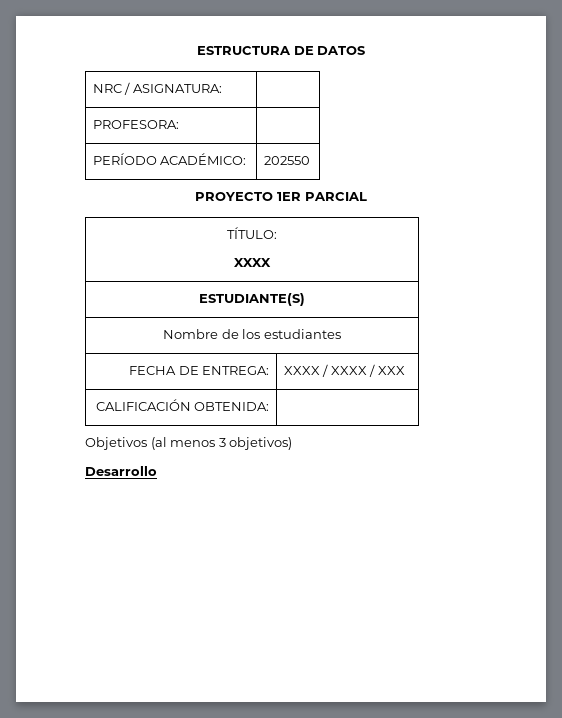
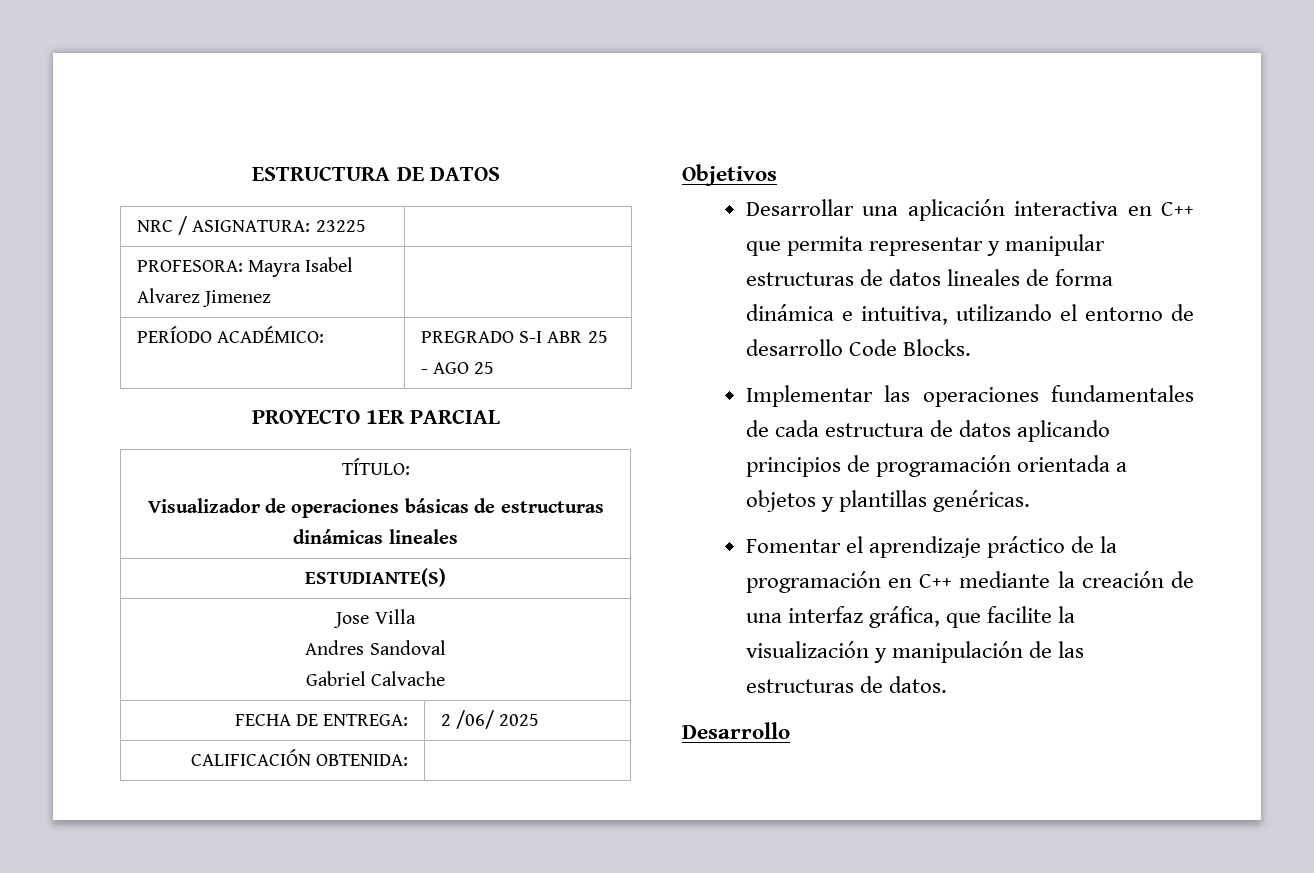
- NRC / ASIGNATURA: |
+ NRC / ASIGNATURA: 23225 |
- PROFESORA: |
- PERÍODO ACADÉMICO: | 202550
+ PROFESORA: Mayra Isabel Alvarez Jimenez |
+ PERÍODO ACADÉMICO: | PREGRADO S-I ABR 25 - AGO 25
  PROYECTO 1ER PARCIAL
  TÍTULO:
- XXXX
+ Visualizador de operaciones básicas de estructuras dinámicas lineales
  ESTUDIANTE(S)
- Nombre de los estudiantes
- FECHA DE ENTREGA: | XXXX / XXXX / XXX
+ Jose Villa
+ Andres Sandoval
+ Gabriel Calvache
+ FECHA DE ENTREGA: | 2 /06/ 2025
  CALIFICACIÓN OBTENIDA: |
- Objetivos (al menos 3 objetivos)
+ Objetivos
+ Desarrollar una aplicación interactiva en C++ que permita representar y manipular estructuras de datos lineales de forma dinámica e intuitiva, utilizando el entorno de desarrollo Code Blocks.
+ Implementar las operaciones fundamentales de cada estructura de datos aplicando principios de programación orientada a objetos y plantillas genéricas.
+ Fomentar el aprendizaje práctico de la programación en C++ mediante la creación de una interfaz gráfica, que facilite la visualización y manipulación de las estructuras de datos.

